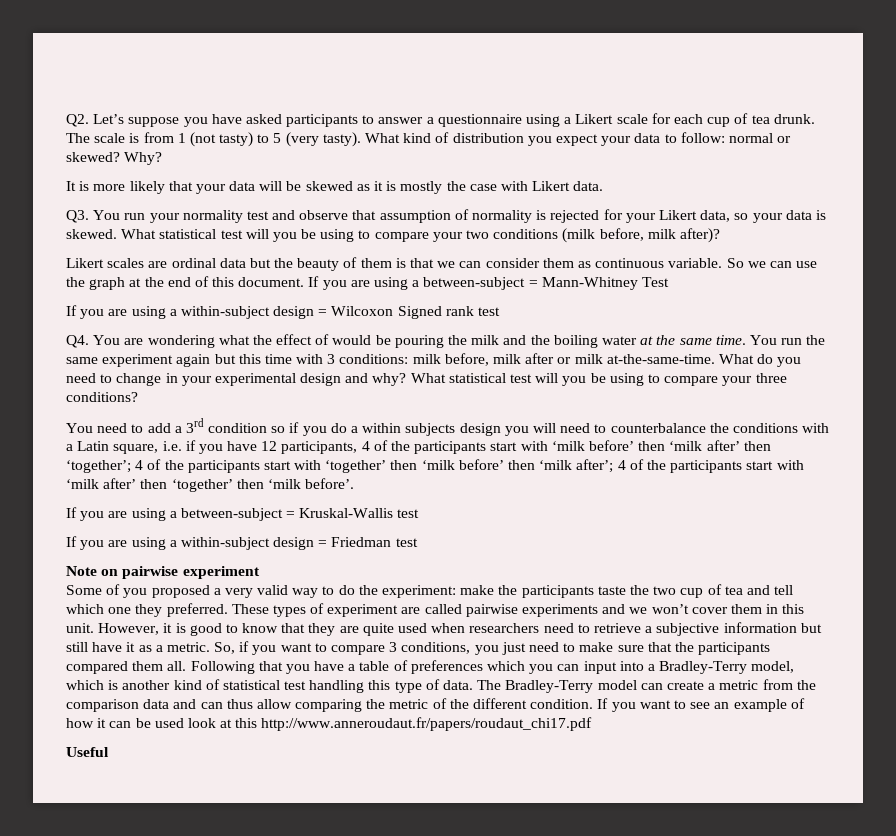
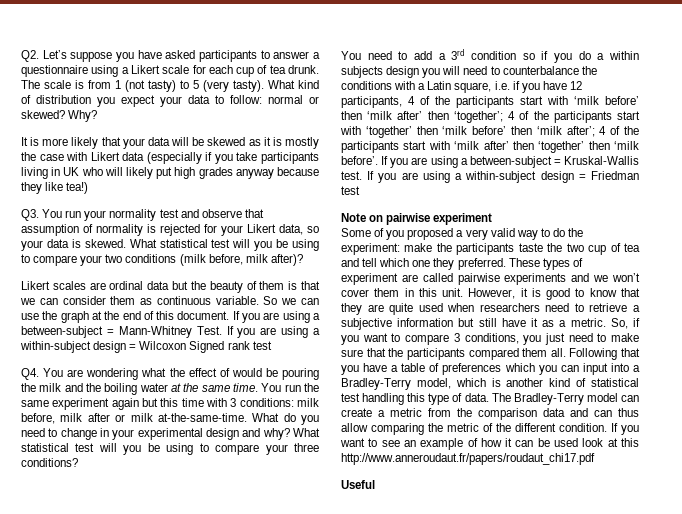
- It is more likely that your data will be skewed as it is mostly the case with Likert data.
+ It is more likely that your data will be skewed as it is mostly the case with Likert data (especially if you take participants living in UK who will likely put high grades anyway because they like tea!)
- If you are using a between-subject = Mann-Whitney Test
- If you are using a within-subject design = Wilcoxon Signed rank test
+ If you are using a between-subject = Mann-Whitney Test. If you are using a within-subject design = Wilcoxon Signed rank test
- 4 of the participants start with ‘milk after’ then ‘together’ then ‘milk before’.
- If you are using a between-subject = Kruskal-Wallis test
- If you are using a within-subject design = Friedman test
+ 4 of the participants start with ‘milk after’ then ‘together’ then ‘milk before’. If you are using a between-subject = Kruskal-Wallis test. If you are using a within-subject design = Friedman test

